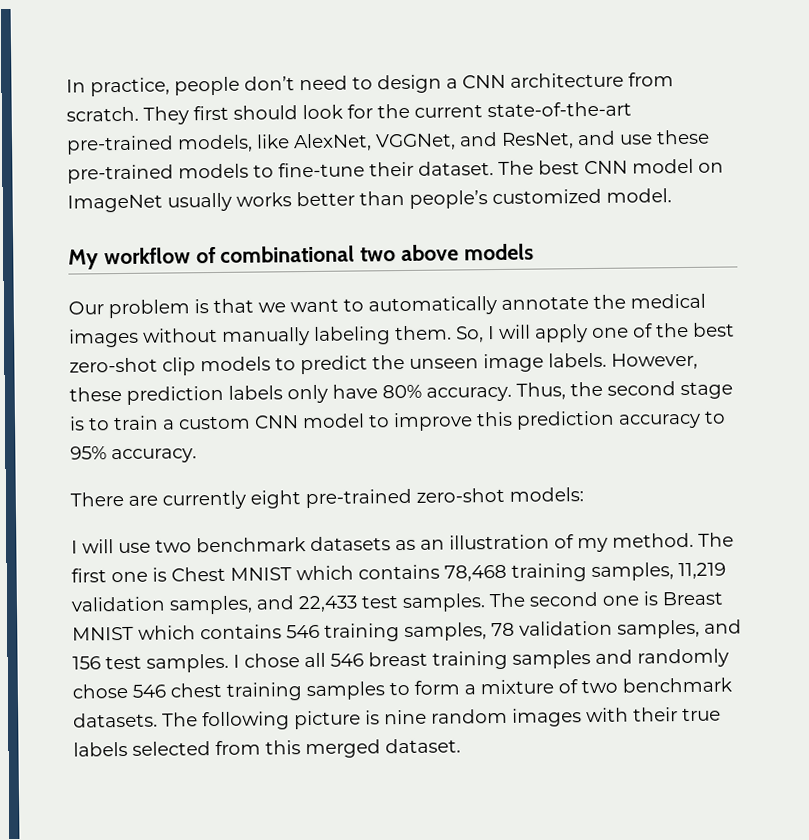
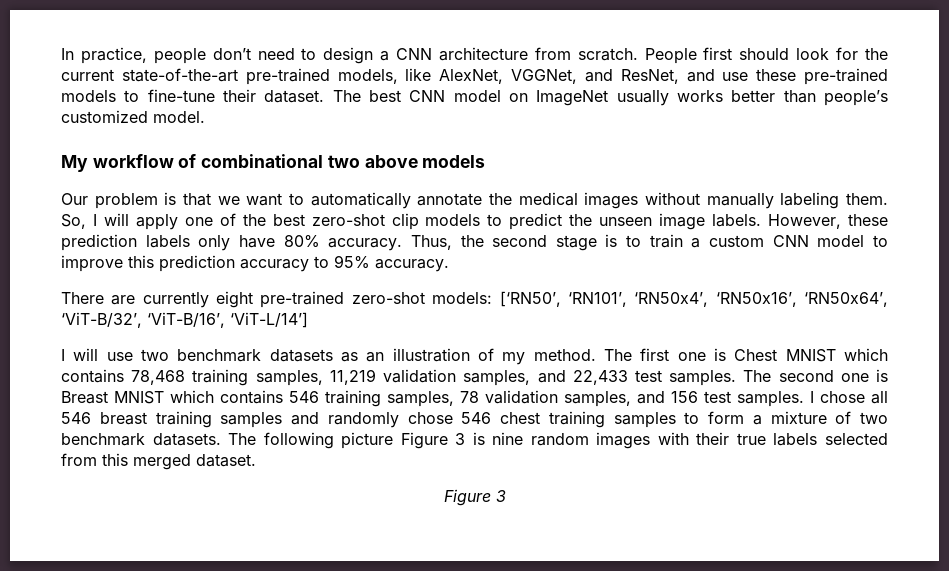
- They first should look for the current state-of-the-art pre-trained models, like AlexNet, VGGNet, and ResNet, and use these pre-trained models to fine-tune their dataset.
+ People first should look for the current state-of-the-art pre-trained models, like AlexNet, VGGNet, and ResNet, and use these pre-trained models to fine-tune their dataset.
- There are currently eight pre-trained zero-shot models:
+ There are currently eight pre-trained zero-shot models: [‘RN50’, ‘RN101’, ‘RN50x4’, ‘RN50x16’, ‘RN50x64’, ‘ViT-B/32’, ‘ViT-B/16’, ‘ViT-L/14’]
- The following picture is nine random images with their true labels selected from this merged dataset.
+ The following picture Figure 3 is nine random images with their true labels selected from this merged dataset.
+ Figure 3

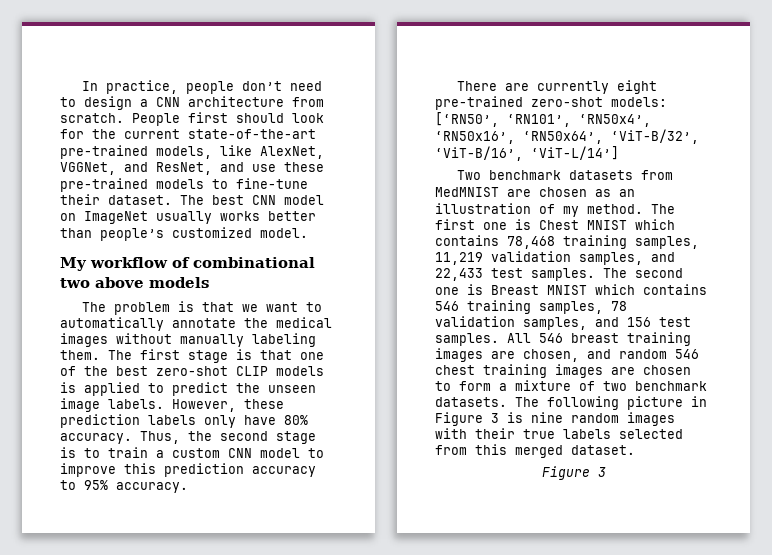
- Our problem is that we want to automatically annotate the medical images without manually labeling them.
+ The problem is that we want to automatically annotate the medical images without manually labeling them.
- So, I will apply one of the best zero-shot clip models to predict the unseen image labels.
+ The first stage is that one of the best zero-shot CLIP models is applied to predict the unseen image labels.
- I will use two benchmark datasets as an illustration of my method.
+ Two benchmark datasets from MedMNIST are chosen as an illustration of my method.
- I chose all 546 breast training samples and randomly chose 546 chest training samples to form a mixture of two benchmark datasets.
+ All 546 breast training images are chosen, and random 546 chest training images are chosen to form a mixture of two benchmark datasets.
- The following picture Figure 3 is nine random images with their true labels selected from this merged dataset.
+ The following picture in Figure 3 is nine random images with their true labels selected from this merged dataset.

